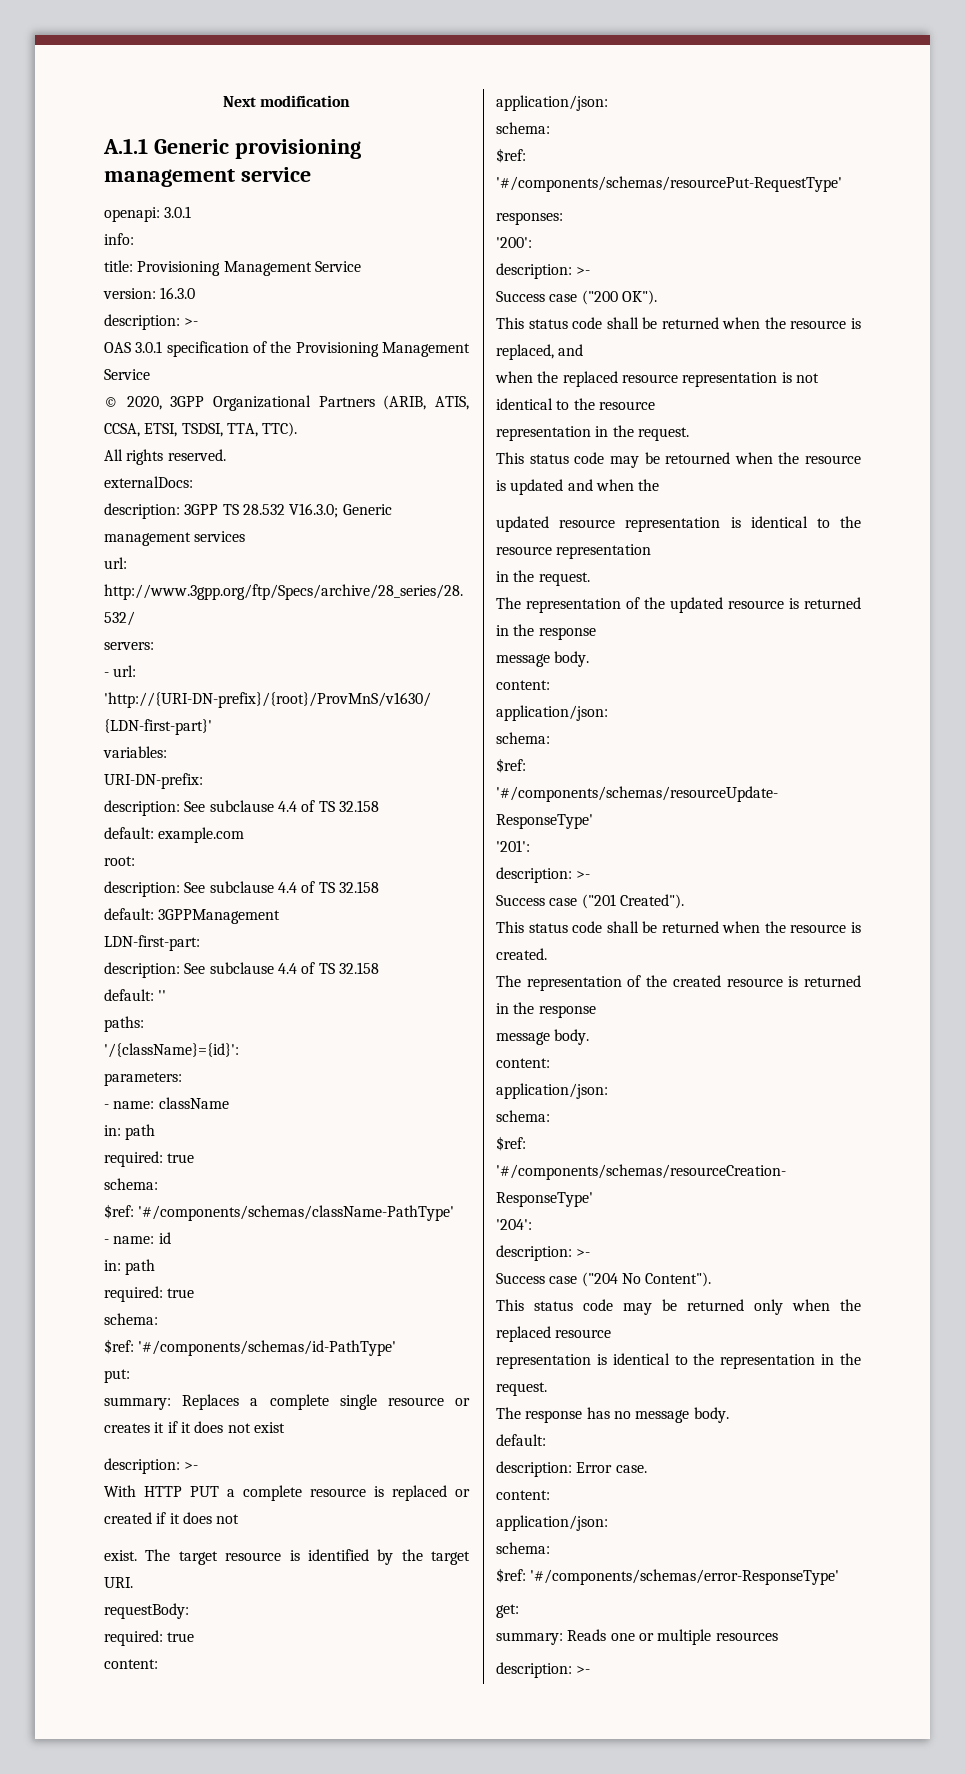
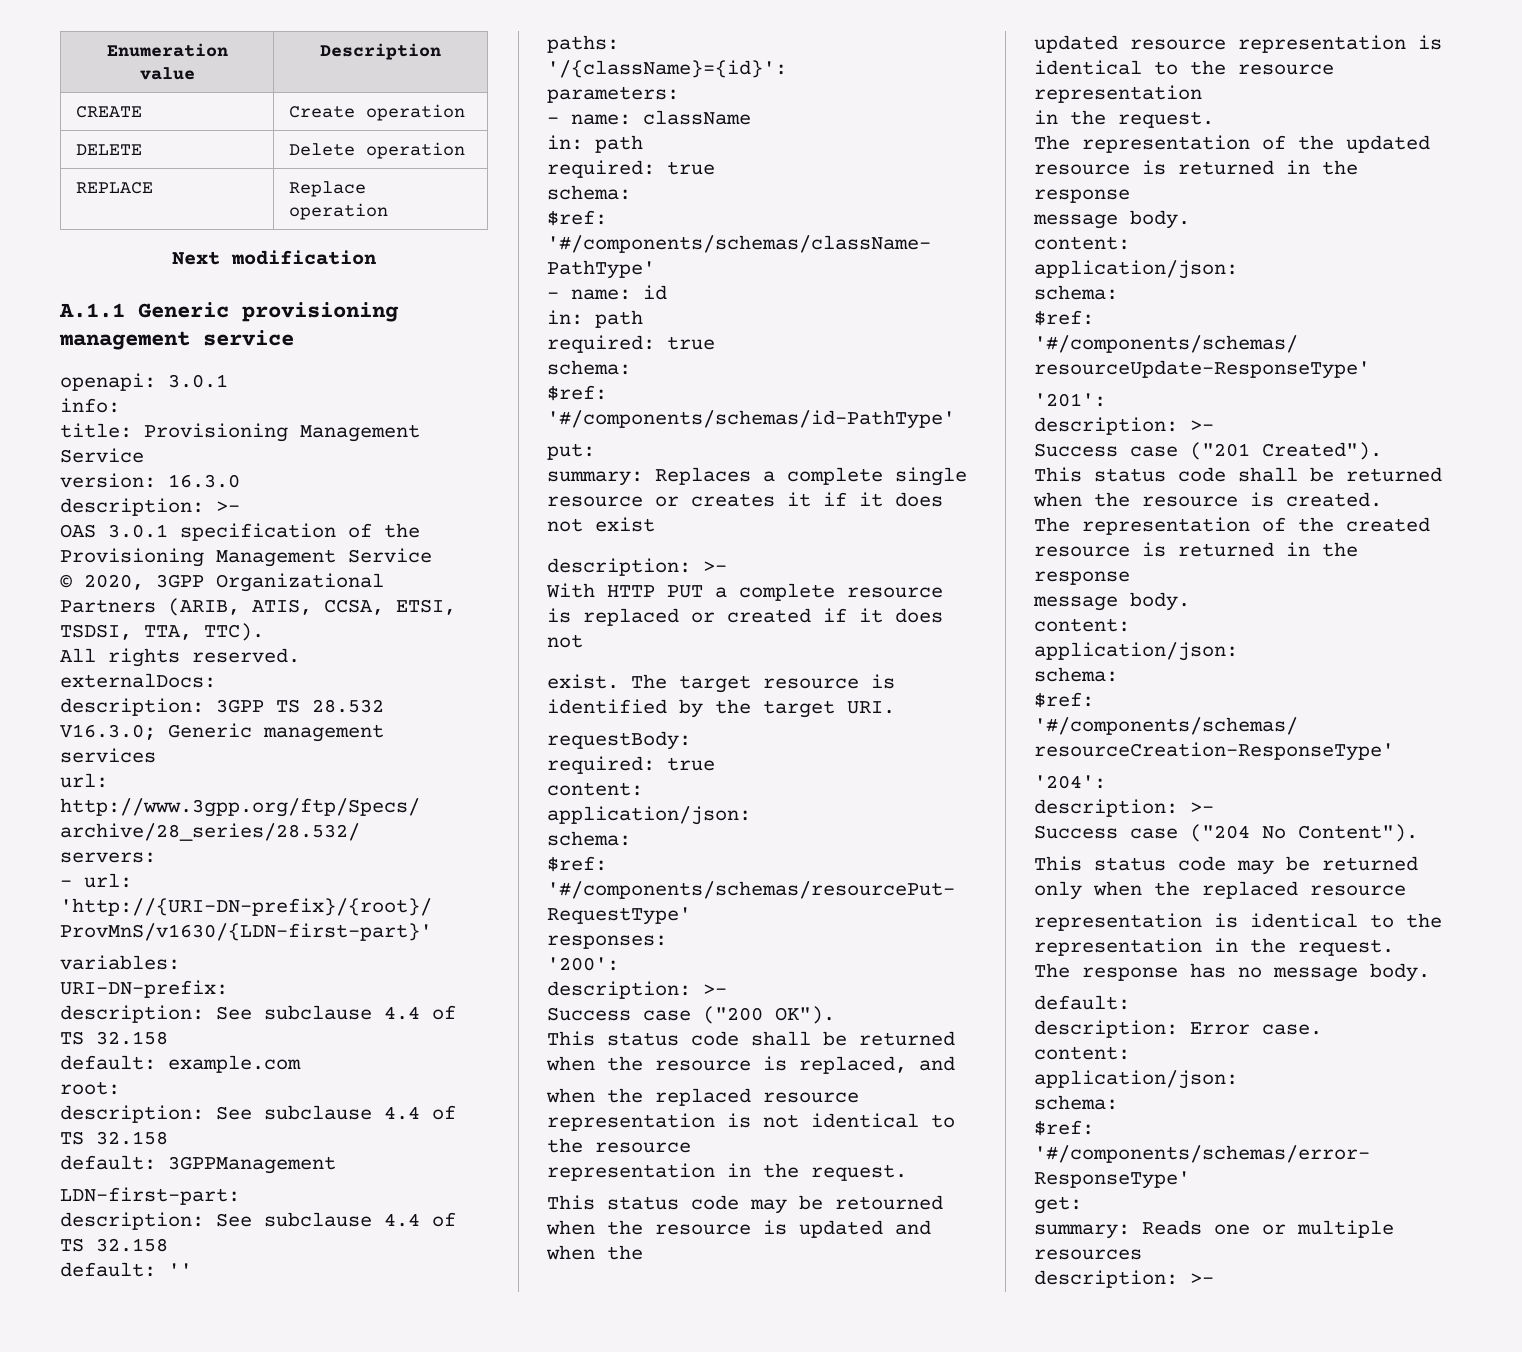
+ Enumeration value | Description
+ CREATE | Create operation
+ DELETE | Delete operation
+ REPLACE | Replace operation

